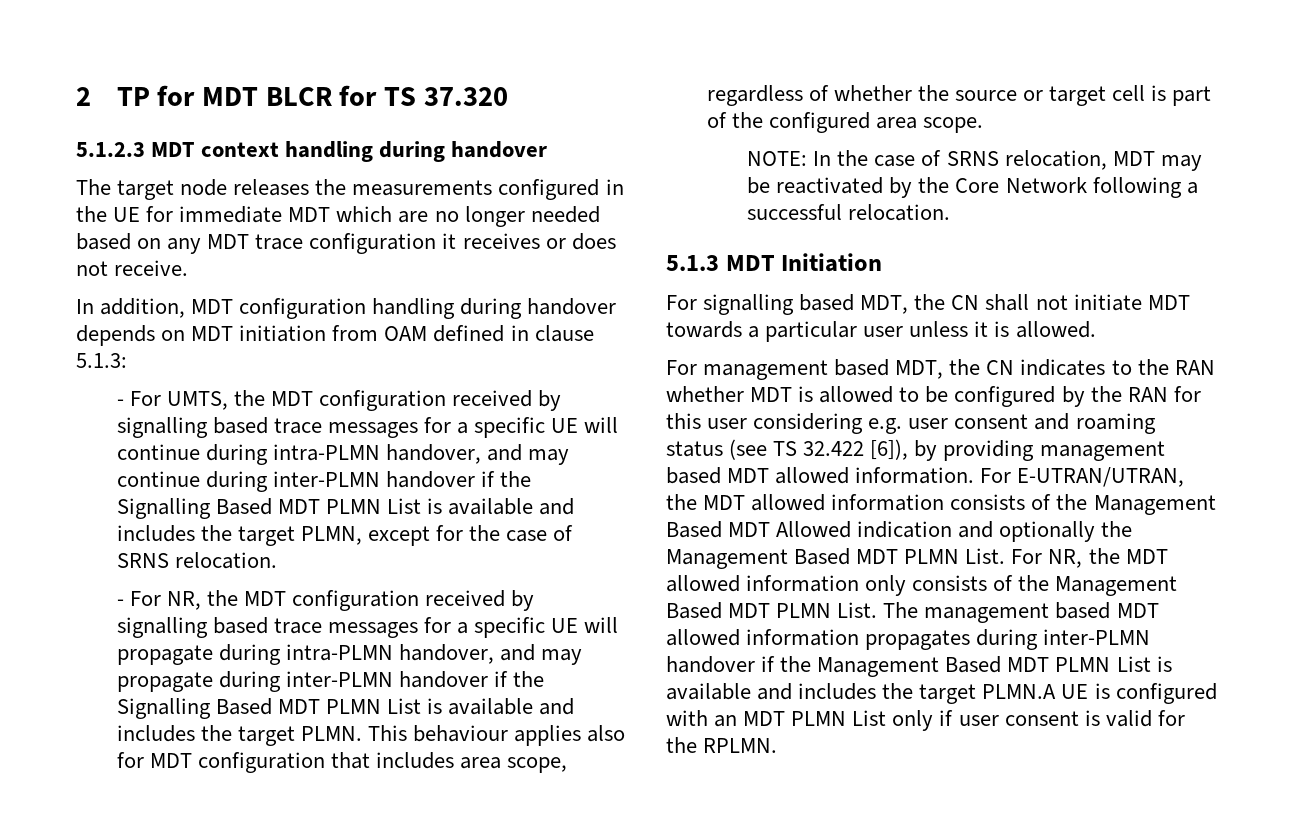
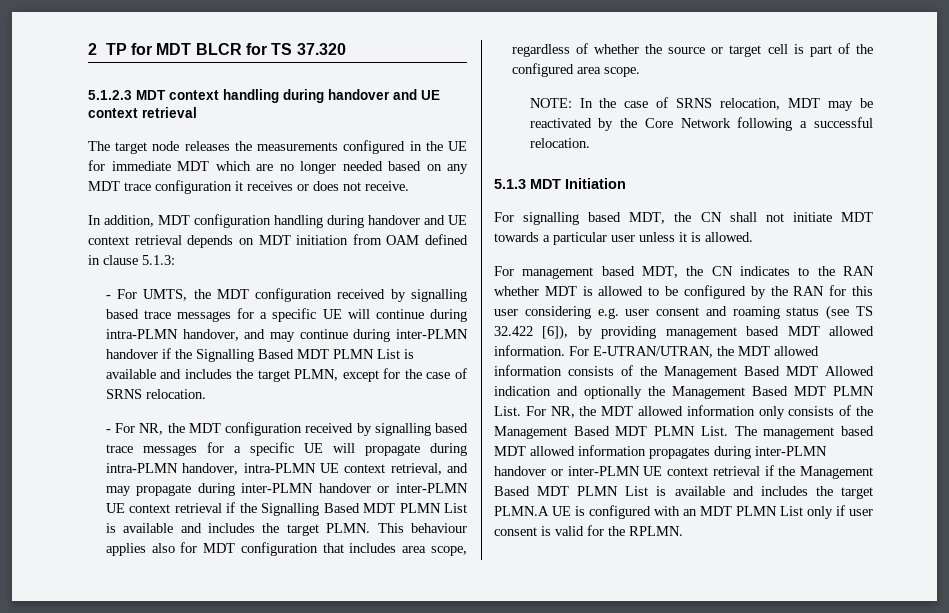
- 5.1.2.3 MDT context handling during handover
+ 5.1.2.3 MDT context handling during handover and UE context retrieval
- In addition, MDT configuration handling during handover depends on MDT initiation from OAM defined in clause 5.1.3:
+ In addition, MDT configuration handling during handover and UE context retrieval depends on MDT initiation from OAM defined in clause 5.1.3:
- - For NR, the MDT configuration received by signalling based trace messages for a specific UE will propagate during intra-PLMN handover, and may propagate during inter-PLMN handover if the Signalling Based MDT PLMN List is available and includes the target PLMN.
+ - For NR, the MDT configuration received by signalling based trace messages for a specific UE will propagate during intra-PLMN handover, intra-PLMN UE context retrieval, and may propagate during inter-PLMN handover or inter-PLMN UE context retrieval if the Signalling Based MDT PLMN List is available and includes the target PLMN.
- The management based MDT allowed information propagates during inter-PLMN handover if the Management Based MDT PLMN List is available and includes the target PLMN.A UE is configured with an MDT PLMN List only if user consent is valid for the RPLMN.
+ The management based MDT allowed information propagates during inter-PLMN handover or inter-PLMN UE context retrieval if the Management Based MDT PLMN List is available and includes the target PLMN.A UE is configured with an MDT PLMN List only if user consent is valid for the RPLMN.

